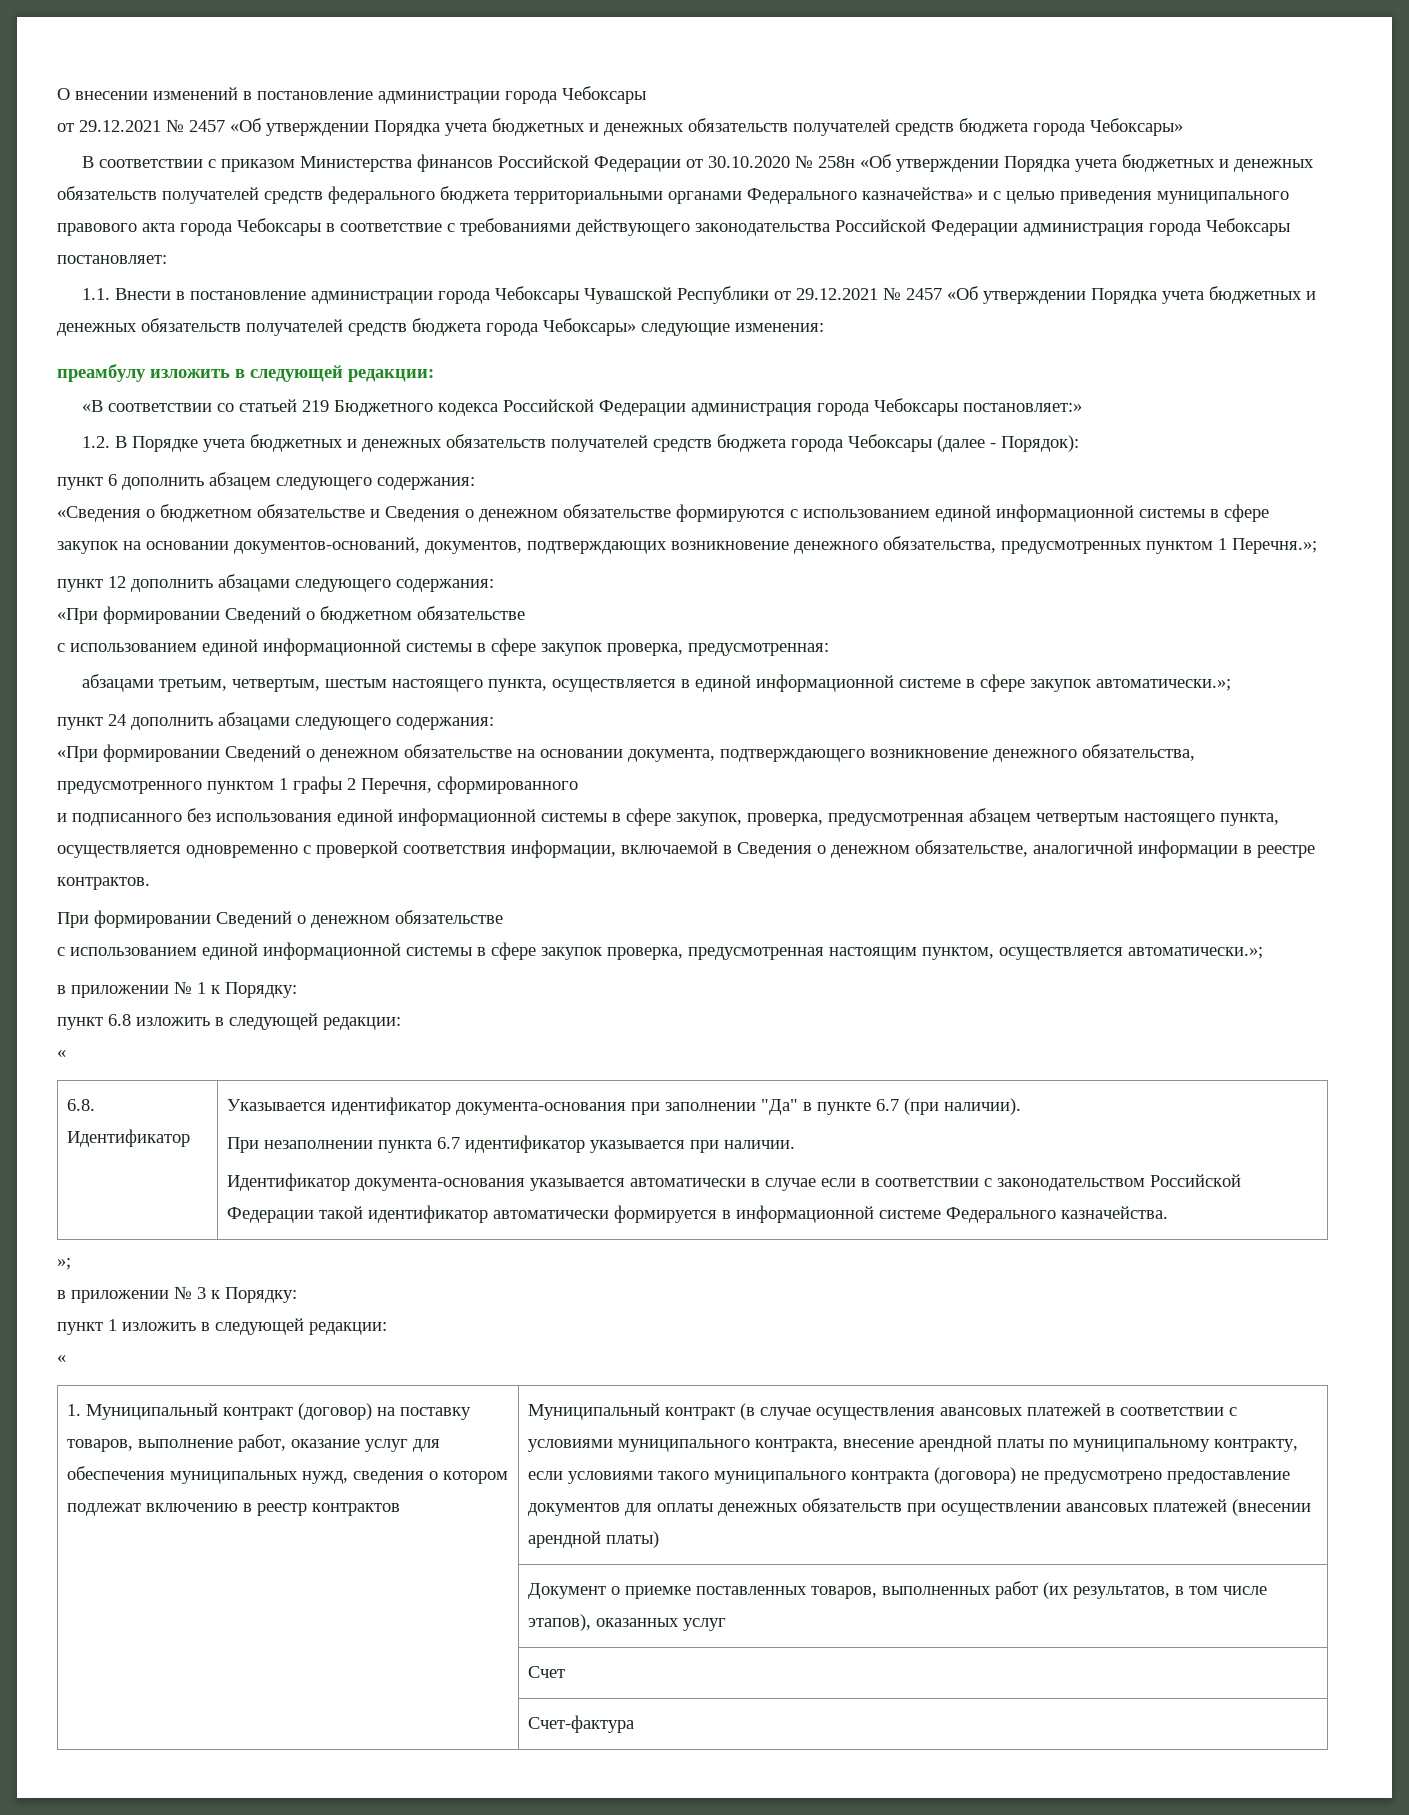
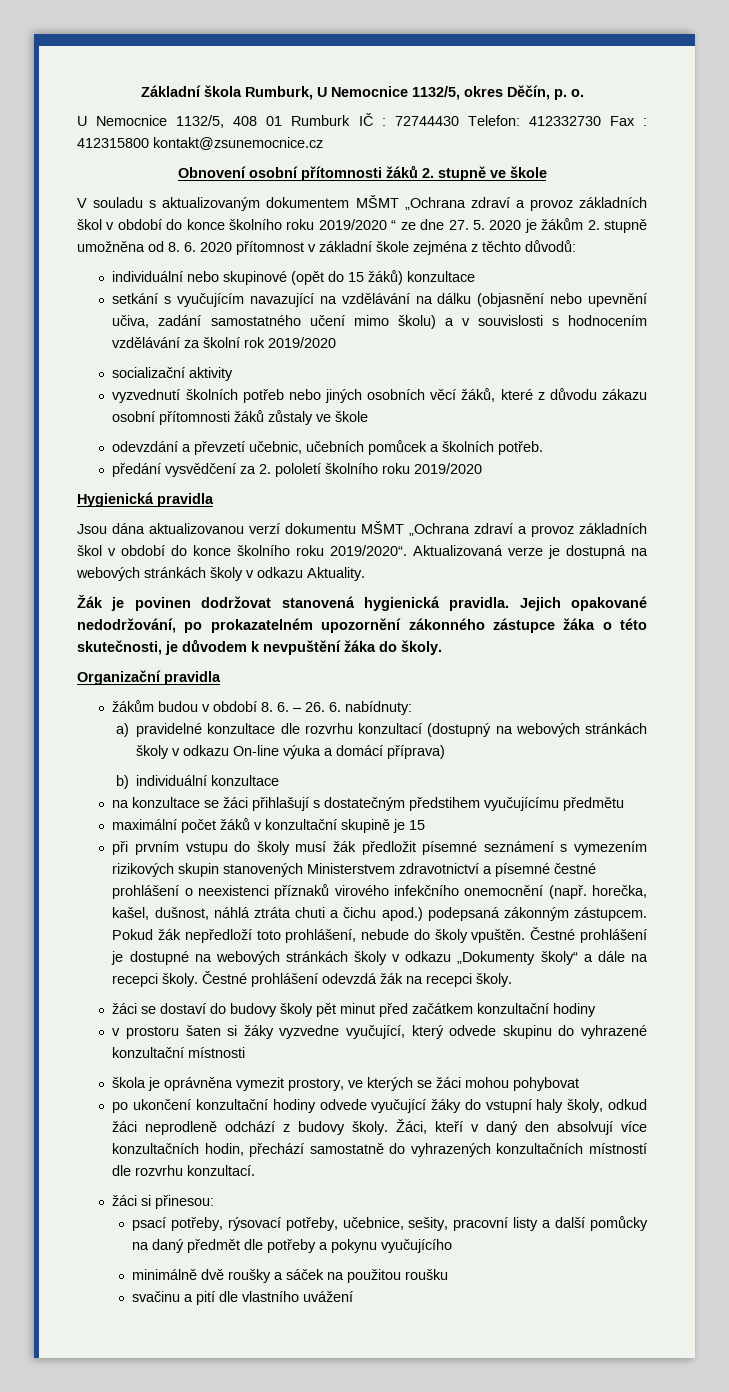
- О внесении изменений в постановление администрации города Чебоксары
- от 29.12.2021 № 2457 «Об утверждении Порядка учета бюджетных и денежных обязательств получателей средств бюджета города Чебоксары»
- В соответствии с приказом Министерства финансов Российской Федерации от 30.10.2020 № 258н «Об утверждении Порядка учета бюджетных и денежных обязательств получателей средств федерального бюджета территориальными органами Федерального казначейства» и с целью приведения муниципального правового акта города Чебоксары в соответствие с требованиями действующего законодательства Российской Федерации администрация города Чебоксары постановляет:
- 1.1. Внести в постановление администрации города Чебоксары Чувашской Республики от 29.12.2021 № 2457 «Об утверждении Порядка учета бюджетных и денежных обязательств получателей средств бюджета города Чебоксары» следующие изменения:
- преамбулу изложить в следующей редакции:
- «В соответствии со статьей 219 Бюджетного кодекса Российской Федерации администрация города Чебоксары постановляет:»
- 1.2. В Порядке учета бюджетных и денежных обязательств получателей средств бюджета города Чебоксары (далее - Порядок):
- пункт 6 дополнить абзацем следующего содержания:
- «Сведения о бюджетном обязательстве и Сведения о денежном обязательстве формируются с использованием единой информационной системы в сфере закупок на основании документов-оснований, документов, подтверждающих возникновение денежного обязательства, предусмотренных пунктом 1 Перечня.»;
- пункт 12 дополнить абзацами следующего содержания:
- «При формировании Сведений о бюджетном обязательстве
- с использованием единой информационной системы в сфере закупок проверка, предусмотренная:
- абзацами третьим, четвертым, шестым настоящего пункта, осуществляется в единой информационной системе в сфере закупок автоматически.»;
- пункт 24 дополнить абзацами следующего содержания:
- «При формировании Сведений о денежном обязательстве на основании документа, подтверждающего возникновение денежного обязательства, предусмотренного пунктом 1 графы 2 Перечня, сформированного
- и подписанного без использования единой информационной системы в сфере закупок, проверка, предусмотренная абзацем четвертым настоящего пункта, осуществляется одновременно с проверкой соответствия информации, включаемой в Сведения о денежном обязательстве, аналогичной информации в реестре контрактов.
- При формировании Сведений о денежном обязательстве
- с использованием единой информационной системы в сфере закупок проверка, предусмотренная настоящим пунктом, осуществляется автоматически.»;
- в приложении № 1 к Порядку:
- пункт 6.8 изложить в следующей редакции:
- «
- 6.8. Идентификатор | Указывается идентификатор документа-основания при заполнении "Да" в пункте 6.7 (при наличии).
- При незаполнении пункта 6.7 идентификатор указывается при наличии.
- Идентификатор документа-основания указывается автоматически в случае если в соответствии с законодательством Российской Федерации такой идентификатор автоматически формируется в информационной системе Федерального казначейства.
- »;
- в приложении № 3 к Порядку:
- пункт 1 изложить в следующей редакции:
- «
- 1. Муниципальный контракт (договор) на поставку товаров, выполнение работ, оказание услуг для обеспечения муниципальных нужд, сведения о котором подлежат включению в реестр контрактов | Муниципальный контракт (в случае осуществления авансовых платежей в соответствии с условиями муниципального контракта, внесение арендной платы по муниципальному контракту, если условиями такого муниципального контракта (договора) не предусмотрено предоставление документов для оплаты денежных обязательств при осуществлении авансовых платежей (внесении арендной платы)
- | Документ о приемке поставленных товаров, выполненных работ (их результатов, в том числе этапов), оказанных услуг
- | Счет
- | Счет-фактура
+ Základní škola Rumburk, U Nemocnice 1132/5, okres Děčín, p. o.
+ U Nemocnice 1132/5, 408 01 Rumburk IČ : 72744430 Telefon: 412332730 Fax : 412315800 kontakt@zsunemocnice.cz
+ Obnovení osobní přítomnosti žáků 2. stupně ve škole
+ V souladu s aktualizovaným dokumentem MŠMT „Ochrana zdraví a provoz základních škol v období do konce školního roku 2019/2020 “ ze dne 27. 5. 2020 je žákům 2. stupně umožněna od 8. 6. 2020 přítomnost v základní škole zejména z těchto důvodů:
+ individuální nebo skupinové (opět do 15 žáků) konzultace
+ setkání s vyučujícím navazující na vzdělávání na dálku (objasnění nebo upevnění učiva, zadání samostatného učení mimo školu) a v souvislosti s hodnocením vzdělávání za školní rok 2019/2020
+ socializační aktivity
+ vyzvednutí školních potřeb nebo jiných osobních věcí žáků, které z důvodu zákazu osobní přítomnosti žáků zůstaly ve škole
+ odevzdání a převzetí učebnic, učebních pomůcek a školních potřeb.
+ předání vysvědčení za 2. pololetí školního roku 2019/2020
+ Hygienická pravidla
+ Jsou dána aktualizovanou verzí dokumentu MŠMT „Ochrana zdraví a provoz základních škol v období do konce školního roku 2019/2020“. Aktualizovaná verze je dostupná na webových stránkách školy v odkazu Aktuality.
+ Žák je povinen dodržovat stanovená hygienická pravidla. Jejich opakované nedodržování, po prokazatelném upozornění zákonného zástupce žáka o této skutečnosti, je důvodem k nevpuštění žáka do školy.
+ Organizační pravidla
+ žákům budou v období 8. 6. – 26. 6. nabídnuty:
+ a) pravidelné konzultace dle rozvrhu konzultací (dostupný na webových stránkách školy v odkazu On-line výuka a domácí příprava)
+ b) individuální konzultace
+ na konzultace se žáci přihlašují s dostatečným předstihem vyučujícímu předmětu
+ maximální počet žáků v konzultační skupině je 15
+ při prvním vstupu do školy musí žák předložit písemné seznámení s vymezením rizikových skupin stanovených Ministerstvem zdravotnictví a písemné čestné prohlášení o neexistenci příznaků virového infekčního onemocnění (např. horečka, kašel, dušnost, náhlá ztráta chuti a čichu apod.) podepsaná zákonným zástupcem. Pokud žák nepředloží toto prohlášení, nebude do školy vpuštěn. Čestné prohlášení je dostupné na webových stránkách školy v odkazu „Dokumenty školy“ a dále na recepci školy. Čestné prohlášení odevzdá žák na recepci školy.
+ žáci se dostaví do budovy školy pět minut před začátkem konzultační hodiny
+ v prostoru šaten si žáky vyzvedne vyučující, který odvede skupinu do vyhrazené konzultační místnosti
+ škola je oprávněna vymezit prostory, ve kterých se žáci mohou pohybovat
+ po ukončení konzultační hodiny odvede vyučující žáky do vstupní haly školy, odkud žáci neprodleně odchází z budovy školy. Žáci, kteří v daný den absolvují více konzultačních hodin, přechází samostatně do vyhrazených konzultačních místností dle rozvrhu konzultací.
+ žáci si přinesou:
+ psací potřeby, rýsovací potřeby, učebnice, sešity, pracovní listy a další pomůcky na daný předmět dle potřeby a pokynu vyučujícího
+ minimálně dvě roušky a sáček na použitou roušku
+ svačinu a pití dle vlastního uvážení

